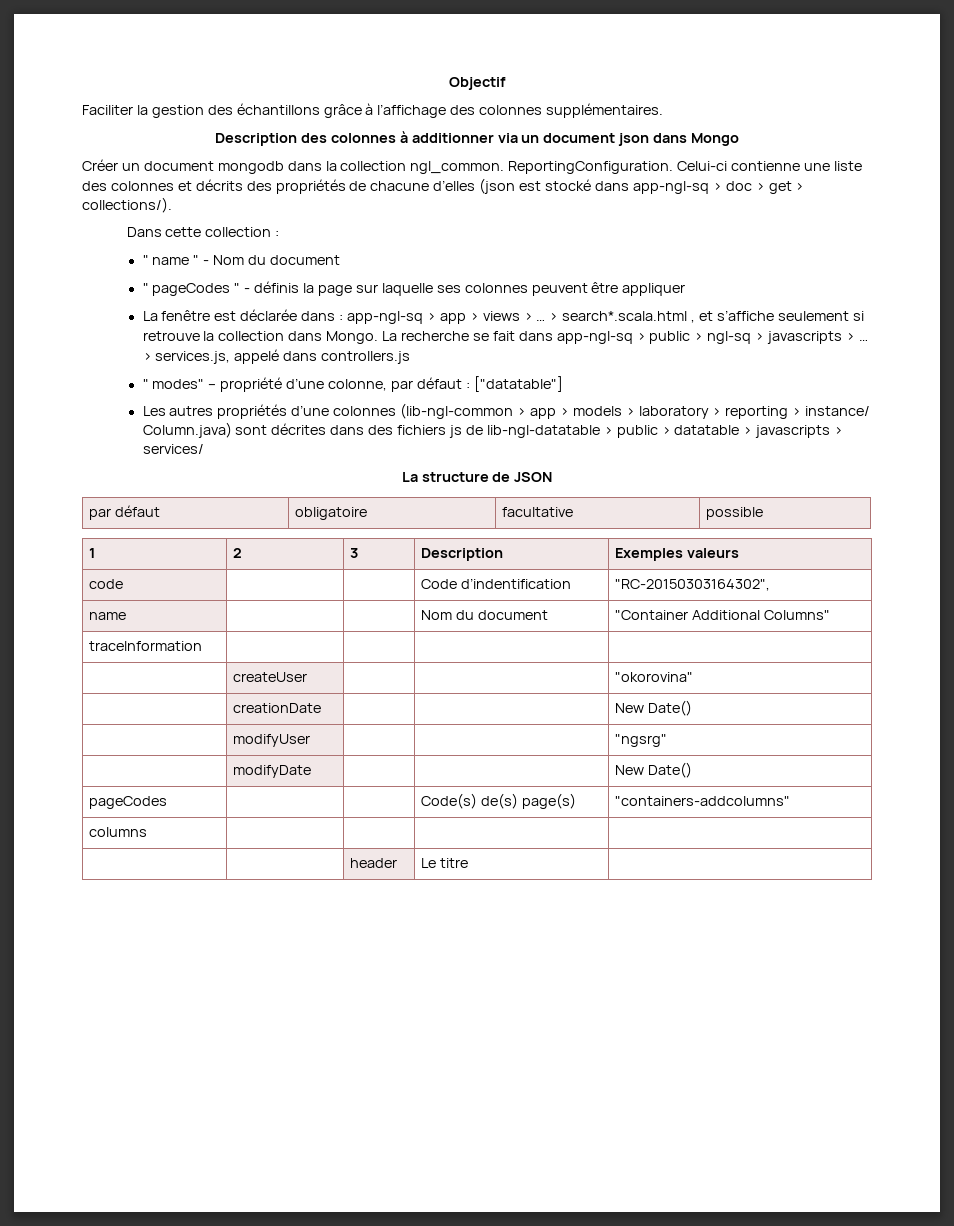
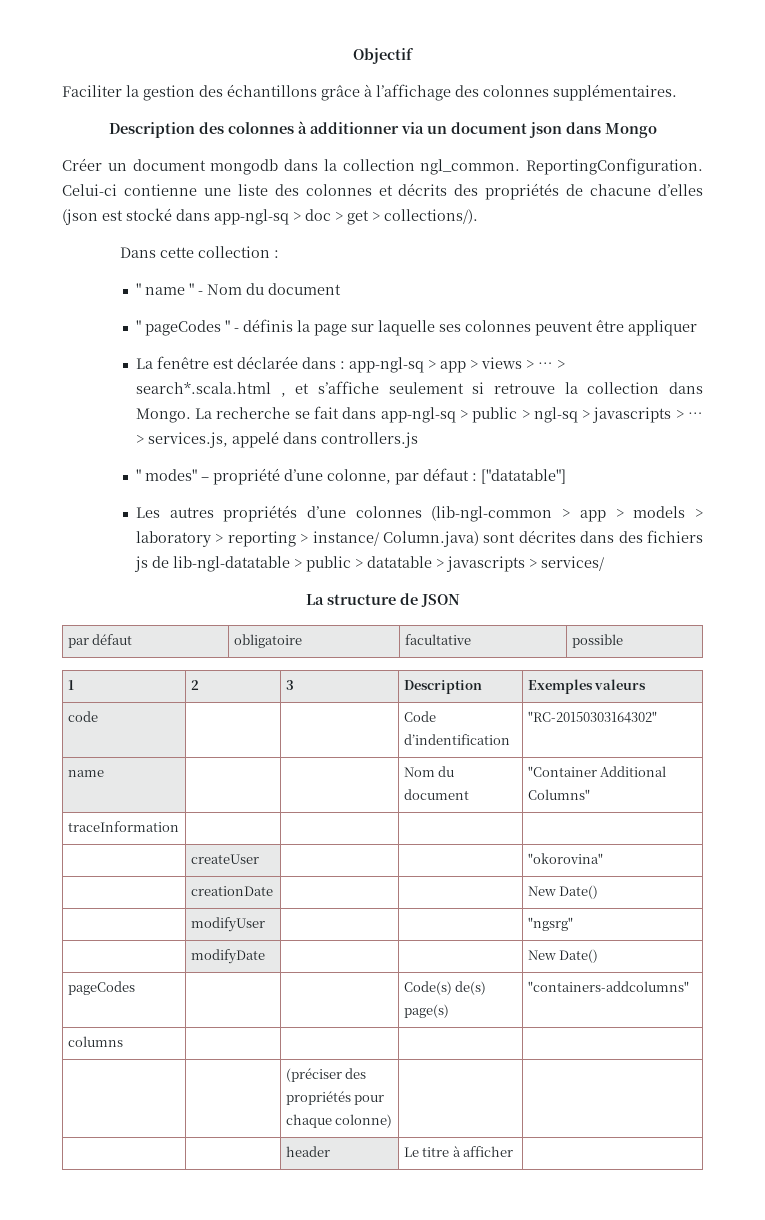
- code | | | Code d’indentification | "RC-20150303164302",
+ code | | | Code d’indentification | "RC-20150303164302"
+ | | (préciser des propriétés pour chaque colonne) | |
- | | header | Le titre |
+ | | header | Le titre à afficher |

